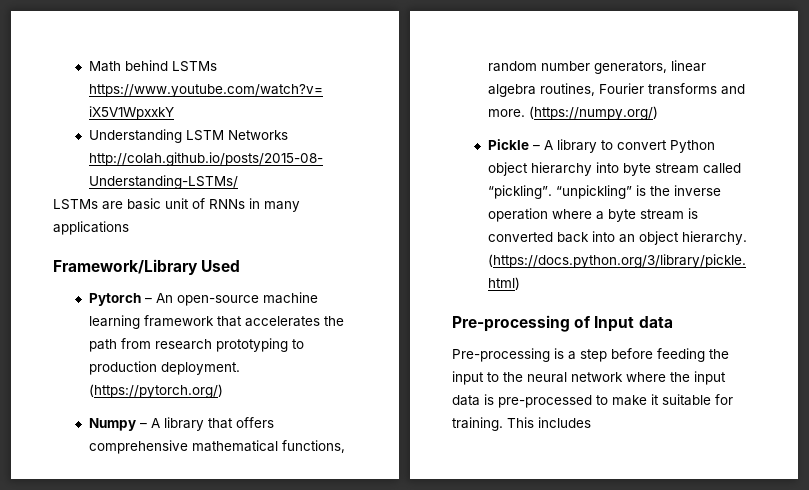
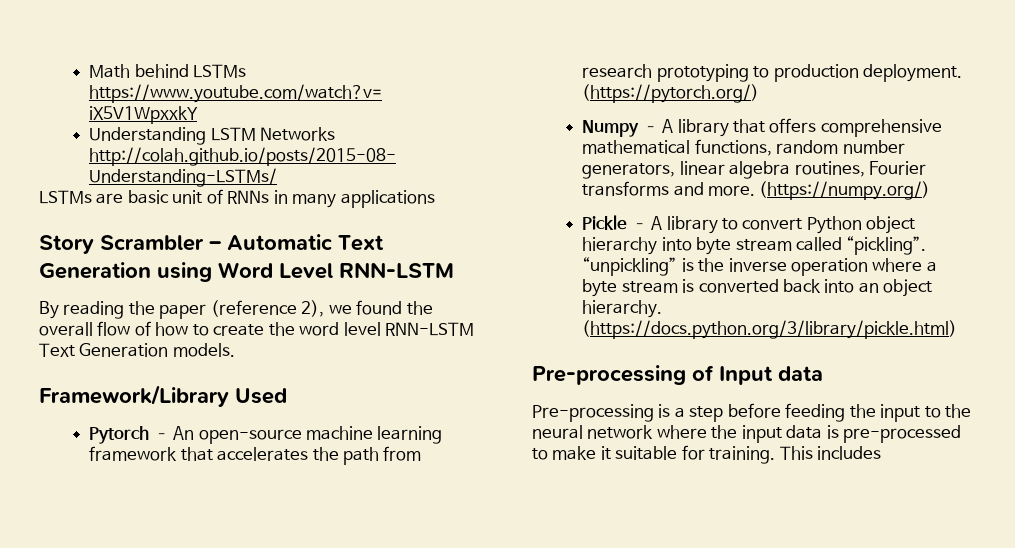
+ Story Scrambler – Automatic Text Generation using Word Level RNN-LSTM
+ By reading the paper (reference 2), we found the overall flow of how to create the word level RNN-LSTM Text Generation models.

